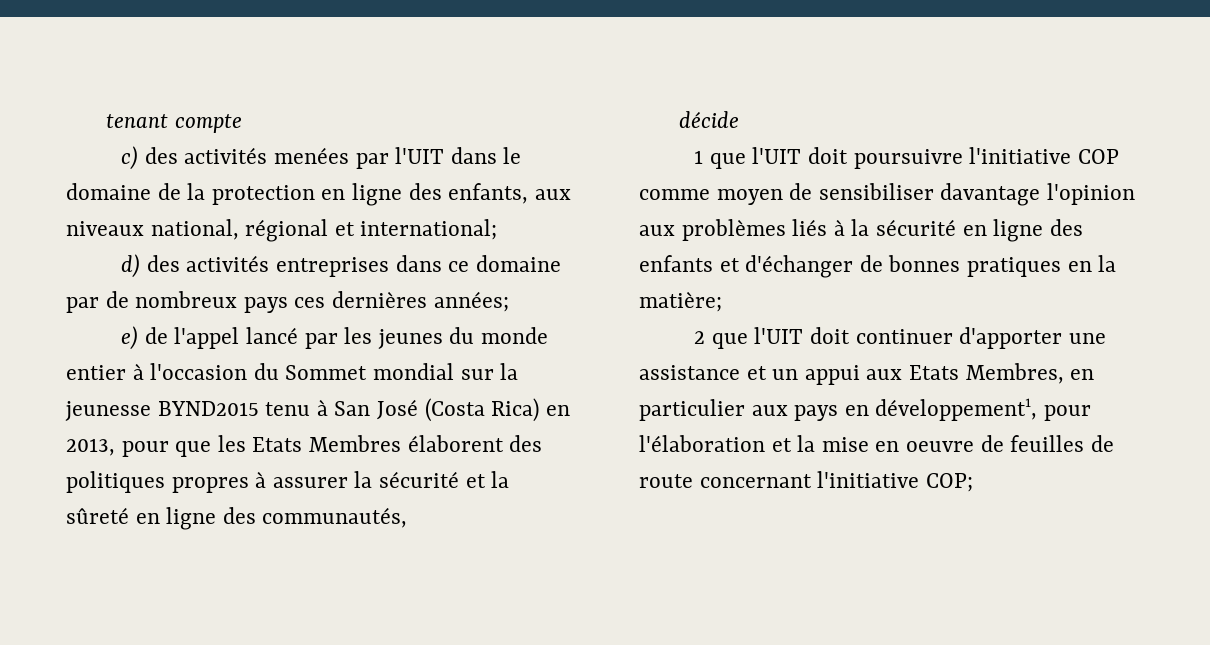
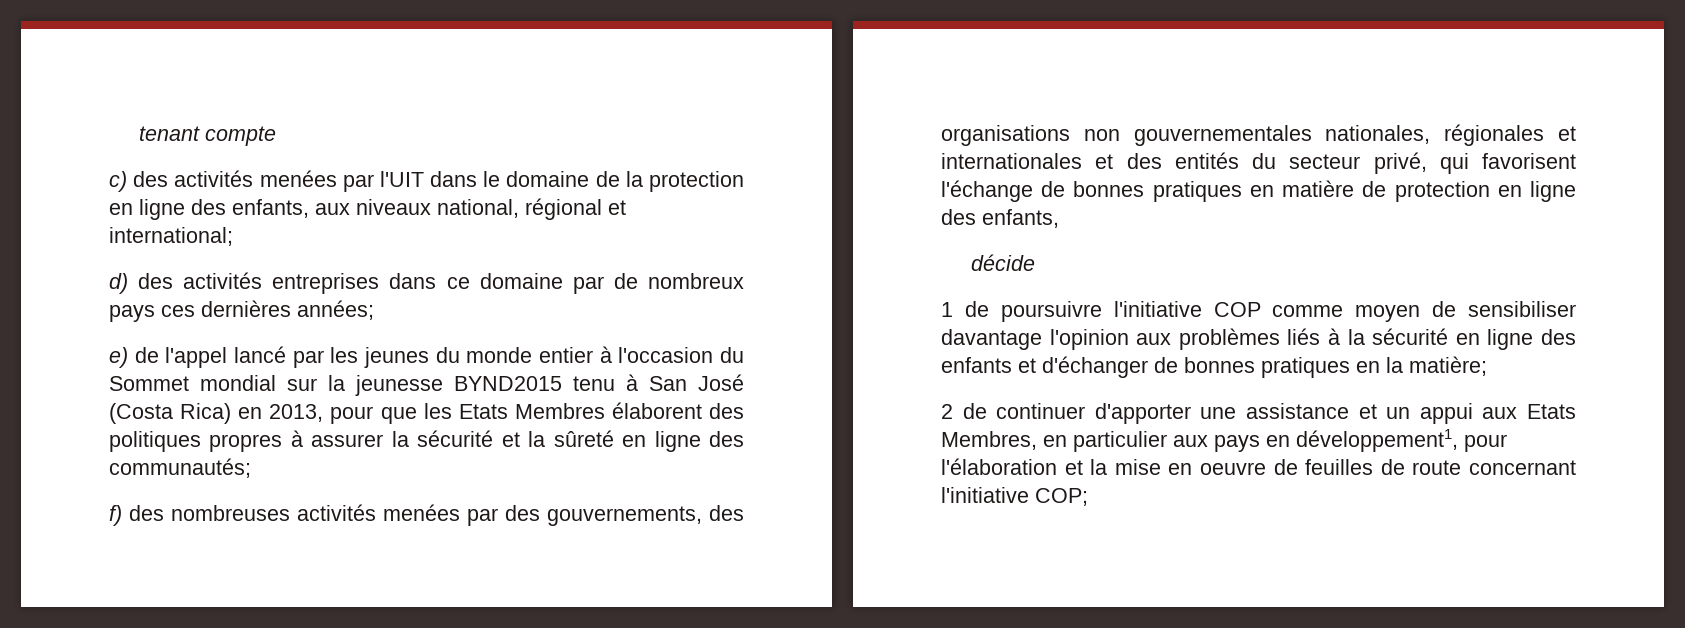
- e) de l'appel lancé par les jeunes du monde entier à l'occasion du Sommet mondial sur la jeunesse BYND2015 tenu à San José (Costa Rica) en 2013, pour que les Etats Membres élaborent des politiques propres à assurer la sécurité et la sûreté en ligne des communautés,
+ e) de l'appel lancé par les jeunes du monde entier à l'occasion du Sommet mondial sur la jeunesse BYND2015 tenu à San José (Costa Rica) en 2013, pour que les Etats Membres élaborent des politiques propres à assurer la sécurité et la sûreté en ligne des communautés;
+ f) des nombreuses activités menées par des gouvernements, des organisations non gouvernementales nationales, régionales et internationales et des entités du secteur privé, qui favorisent l'échange de bonnes pratiques en matière de protection en ligne des enfants,
- 1 que l'UIT doit poursuivre l'initiative COP comme moyen de sensibiliser davantage l'opinion aux problèmes liés à la sécurité en ligne des enfants et d'échanger de bonnes pratiques en la matière;
+ 1 de poursuivre l'initiative COP comme moyen de sensibiliser davantage l'opinion aux problèmes liés à la sécurité en ligne des enfants et d'échanger de bonnes pratiques en la matière;
- 2 que l'UIT doit continuer d'apporter une assistance et un appui aux Etats Membres, en particulier aux pays en développement1, pour l'élaboration et la mise en oeuvre de feuilles de route concernant l'initiative COP;
+ 2 de continuer d'apporter une assistance et un appui aux Etats Membres, en particulier aux pays en développement1, pour l'élaboration et la mise en oeuvre de feuilles de route concernant l'initiative COP;

